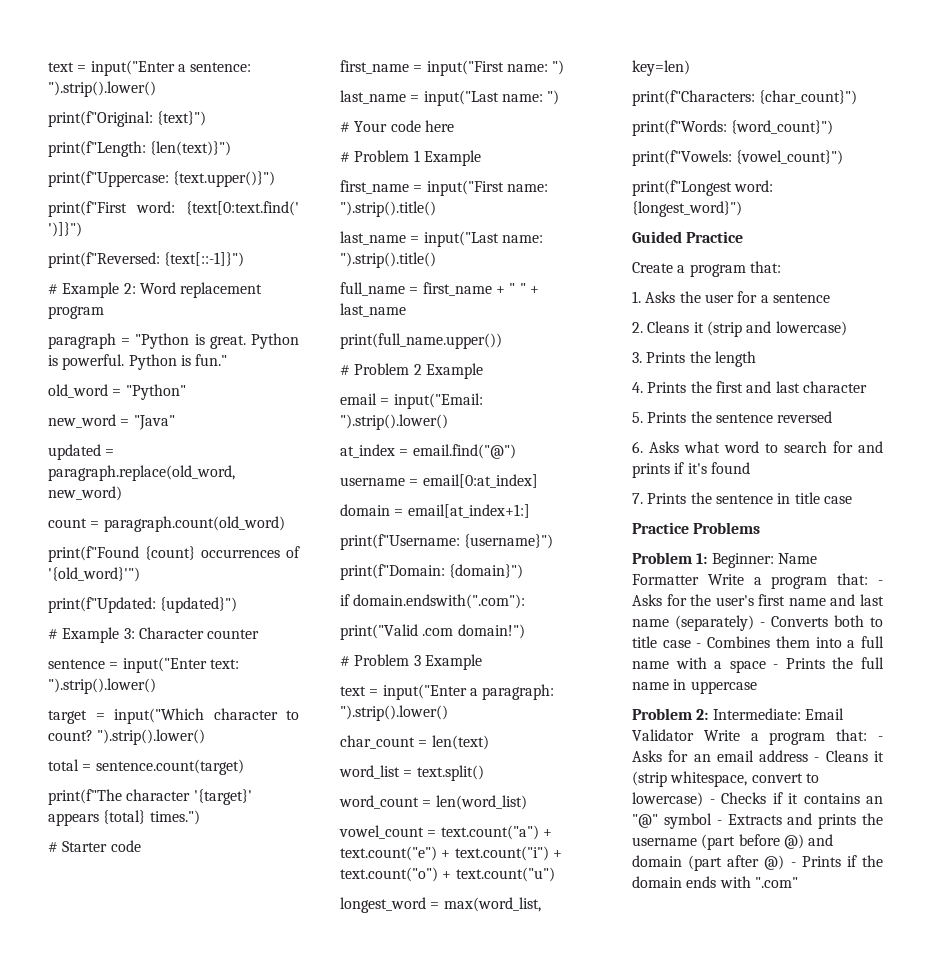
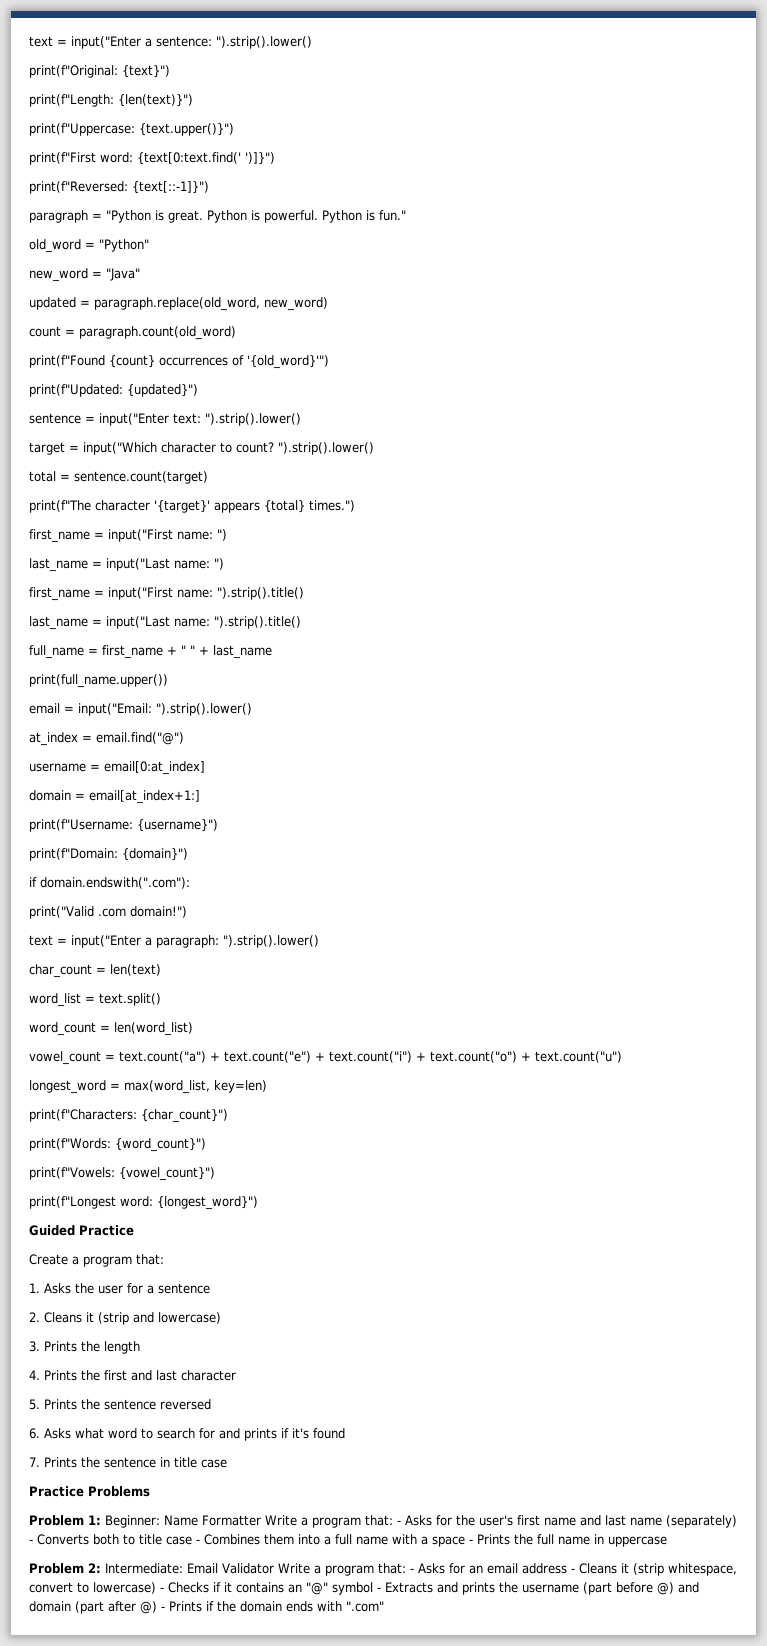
- # Example 2: Word replacement program
- # Example 3: Character counter
- # Starter code
- # Your code here
- # Problem 1 Example
- # Problem 2 Example
- # Problem 3 Example

